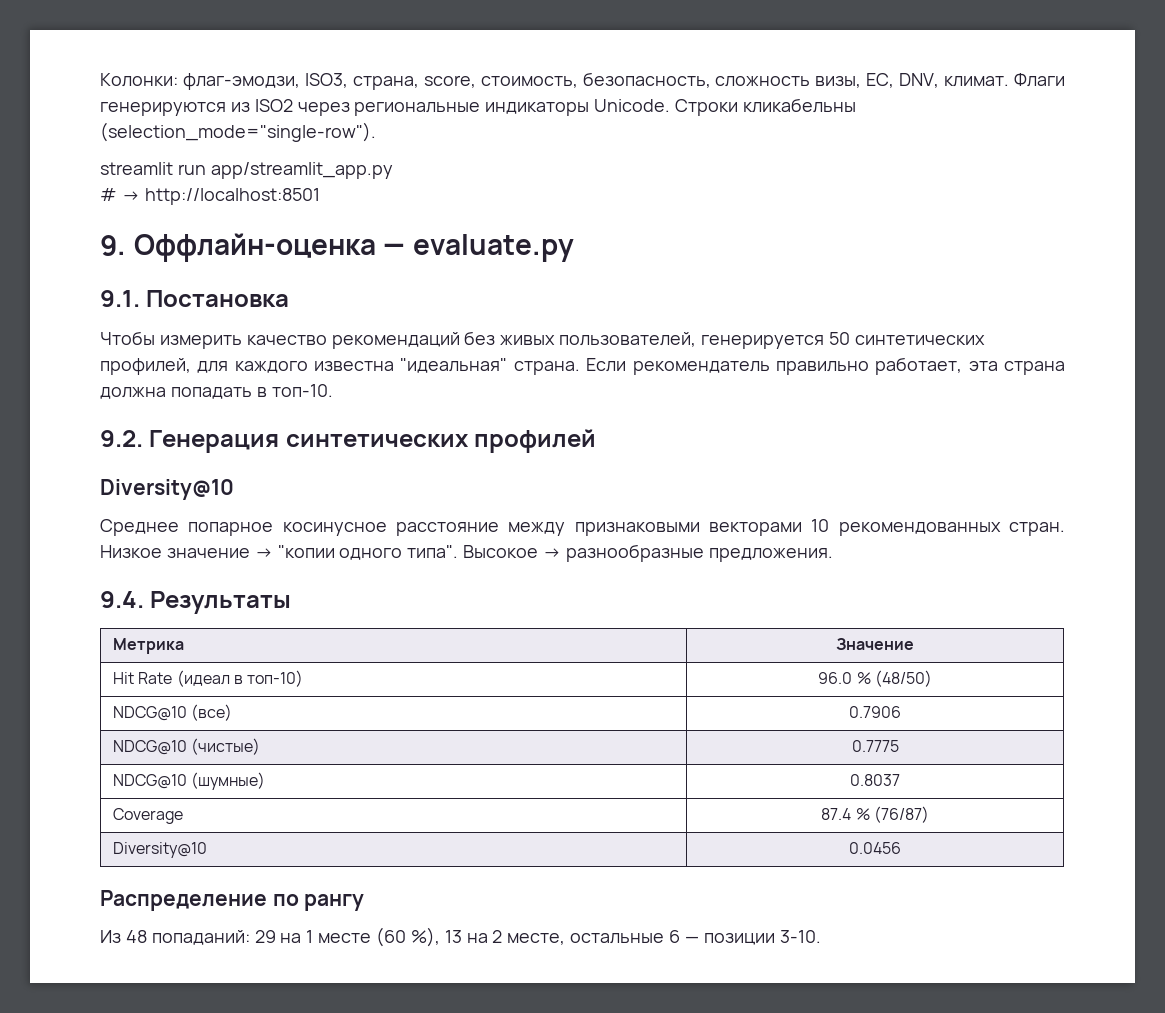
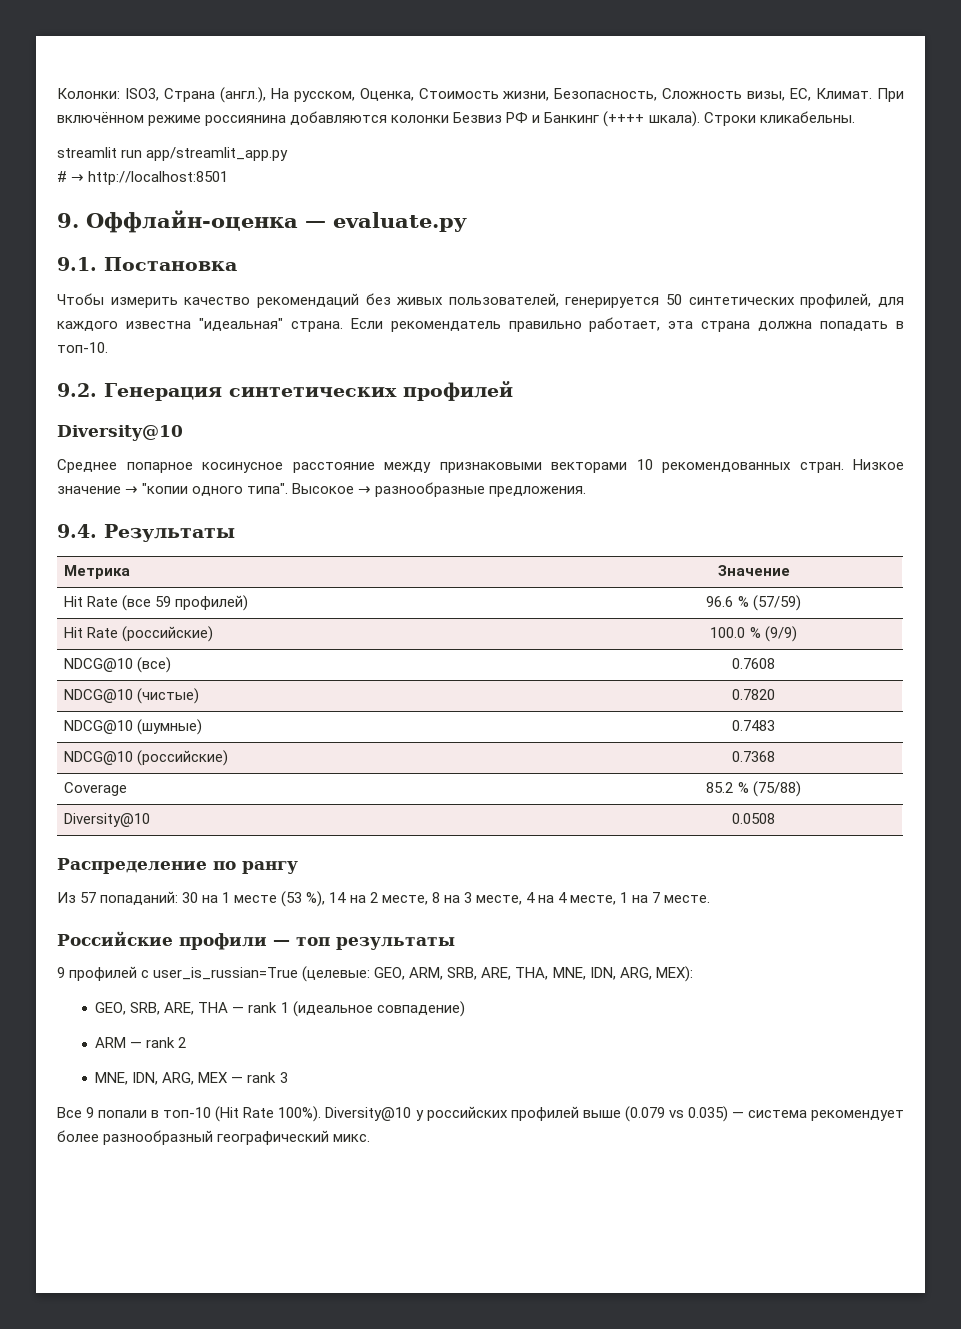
- Колонки: флаг-эмодзи, ISO3, страна, score, стоимость, безопасность, сложность визы, ЕС, DNV, климат. Флаги генерируются из ISO2 через региональные индикаторы Unicode. Строки кликабельны (selection_mode="single-row").
+ Колонки: ISO3, Страна (англ.), На русском, Оценка, Стоимость жизни, Безопасность, Сложность визы, ЕС, Климат. При включённом режиме россиянина добавляются колонки Безвиз РФ и Банкинг (++++ шкала). Строки кликабельны.
- Hit Rate (идеал в топ-10) | 96.0 % (48/50)
+ Hit Rate (все 59 профилей) | 96.6 % (57/59)
+ Hit Rate (российские) | 100.0 % (9/9)
- NDCG@10 (все) | 0.7906
+ NDCG@10 (все) | 0.7608
- NDCG@10 (чистые) | 0.7775
+ NDCG@10 (чистые) | 0.7820
- NDCG@10 (шумные) | 0.8037
- Coverage | 87.4 % (76/87)
+ NDCG@10 (шумные) | 0.7483
+ NDCG@10 (российские) | 0.7368
+ Coverage | 85.2 % (75/88)
- Diversity@10 | 0.0456
+ Diversity@10 | 0.0508
- Из 48 попаданий: 29 на 1 месте (60 %), 13 на 2 месте, остальные 6 — позиции 3-10.
+ Из 57 попаданий: 30 на 1 месте (53 %), 14 на 2 месте, 8 на 3 месте, 4 на 4 месте, 1 на 7 месте.
+ Российские профили — топ результаты
+ 9 профилей с user_is_russian=True (целевые: GEO, ARM, SRB, ARE, THA, MNE, IDN, ARG, MEX):
+ GEO, SRB, ARE, THA — rank 1 (идеальное совпадение)
+ ARM — rank 2
+ MNE, IDN, ARG, MEX — rank 3
+ Все 9 попали в топ-10 (Hit Rate 100%). Diversity@10 у российских профилей выше (0.079 vs 0.035) — система рекомендует более разнообразный географический микс.

